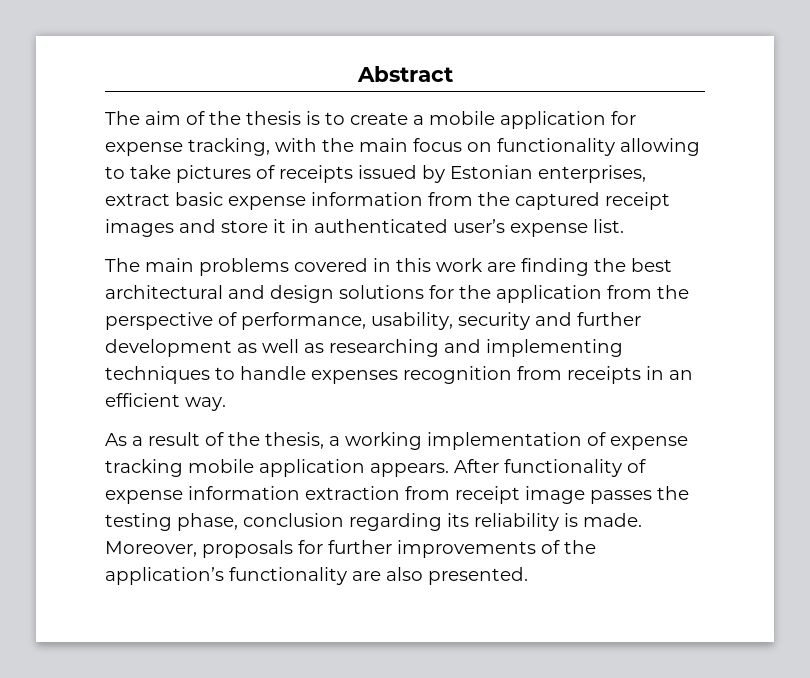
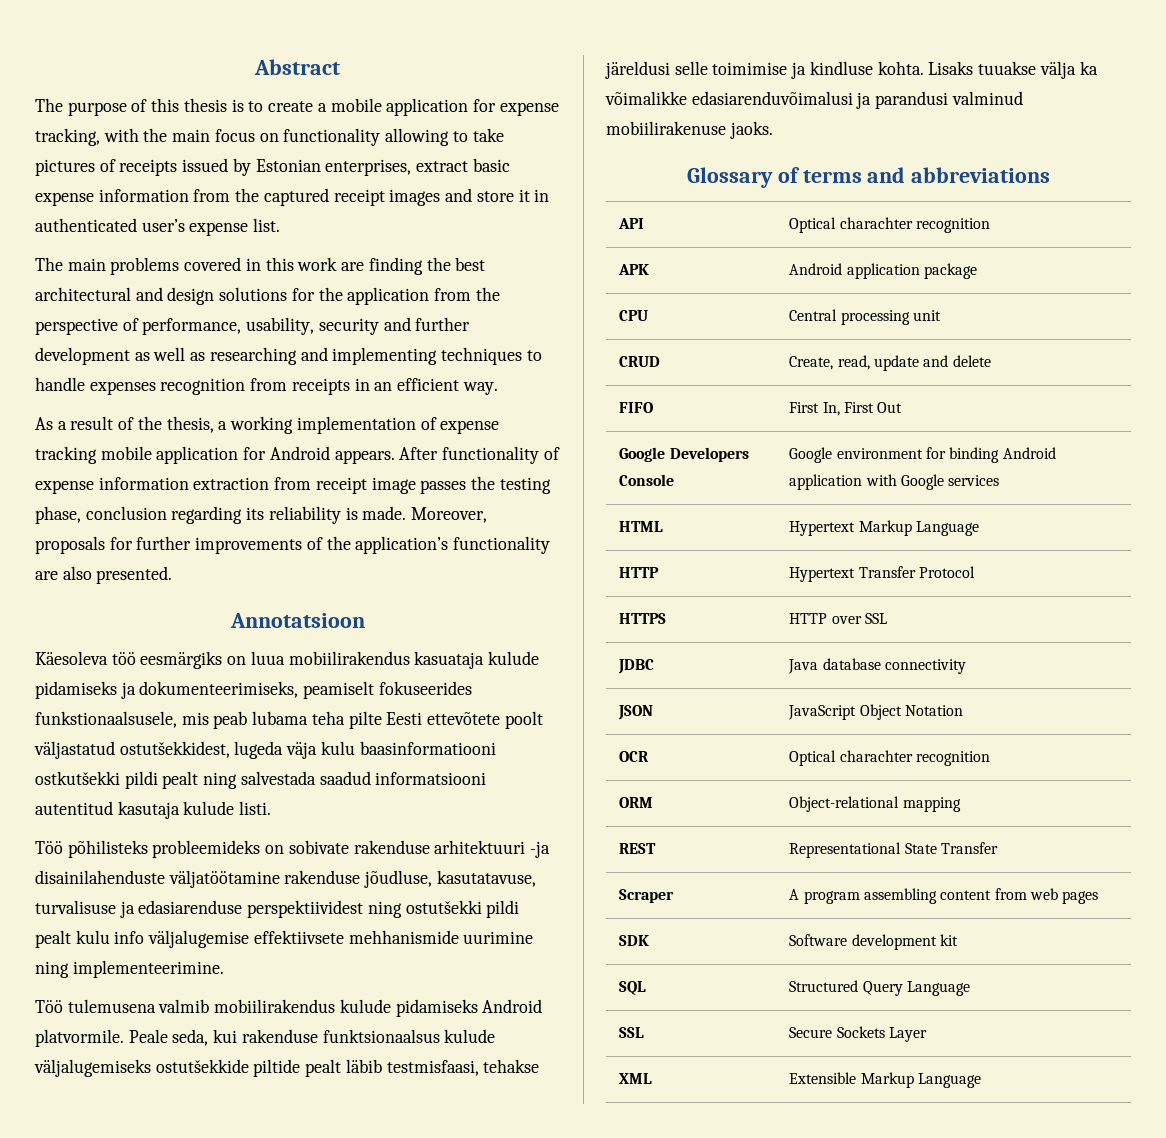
- The aim of the thesis is to create a mobile application for expense tracking, with the main focus on functionality allowing to take pictures of receipts issued by Estonian enterprises, extract basic expense information from the captured receipt images and store it in authenticated user’s expense list.
+ The purpose of this thesis is to create a mobile application for expense tracking, with the main focus on functionality allowing to take pictures of receipts issued by Estonian enterprises, extract basic expense information from the captured receipt images and store it in authenticated user’s expense list.
- As a result of the thesis, a working implementation of expense tracking mobile application appears.
+ As a result of the thesis, a working implementation of expense tracking mobile application for Android appears.
+ Annotatsioon
+ Käesoleva töö eesmärgiks on luua mobiilirakendus kasuataja kulude pidamiseks ja dokumenteerimiseks, peamiselt fokuseerides funkstionaalsusele, mis peab lubama teha pilte Eesti ettevõtete poolt väljastatud ostutšekkidest, lugeda väja kulu baasinformatiooni ostkutšekki pildi pealt ning salvestada saadud informatsiooni autentitud kasutaja kulude listi.
+ Töö põhilisteks probleemideks on sobivate rakenduse arhitektuuri -ja disainilahenduste väljatöötamine rakenduse jõudluse, kasutatavuse, turvalisuse ja edasiarenduse perspektiividest ning ostutšekki pildi pealt kulu info väljalugemise effektiivsete mehhanismide uurimine ning implementeerimine.
+ Töö tulemusena valmib mobiilirakendus kulude pidamiseks Android platvormile. Peale seda, kui rakenduse funktsionaalsus kulude väljalugemiseks ostutšekkide piltide pealt läbib testmisfaasi, tehakse järeldusi selle toimimise ja kindluse kohta. Lisaks tuuakse välja ka võimalikke edasiarenduvõimalusi ja parandusi valminud mobiilirakenuse jaoks.
+ Glossary of terms and abbreviations
+ API | Optical charachter recognition
+ APK | Android application package
+ CPU | Central processing unit
+ CRUD | Create, read, update and delete
+ FIFO | First In, First Out
+ Google Developers Console | Google environment for binding Android application with Google services
+ HTML | Hypertext Markup Language
+ HTTP | Hypertext Transfer Protocol
+ HTTPS | HTTP over SSL
+ JDBC | Java database connectivity
+ JSON | JavaScript Object Notation
+ OCR | Optical charachter recognition
+ ORM | Object-relational mapping
+ REST | Representational State Transfer
+ Scraper | A program assembling content from web pages
+ SDK | Software development kit
+ SQL | Structured Query Language
+ SSL | Secure Sockets Layer
+ XML | Extensible Markup Language

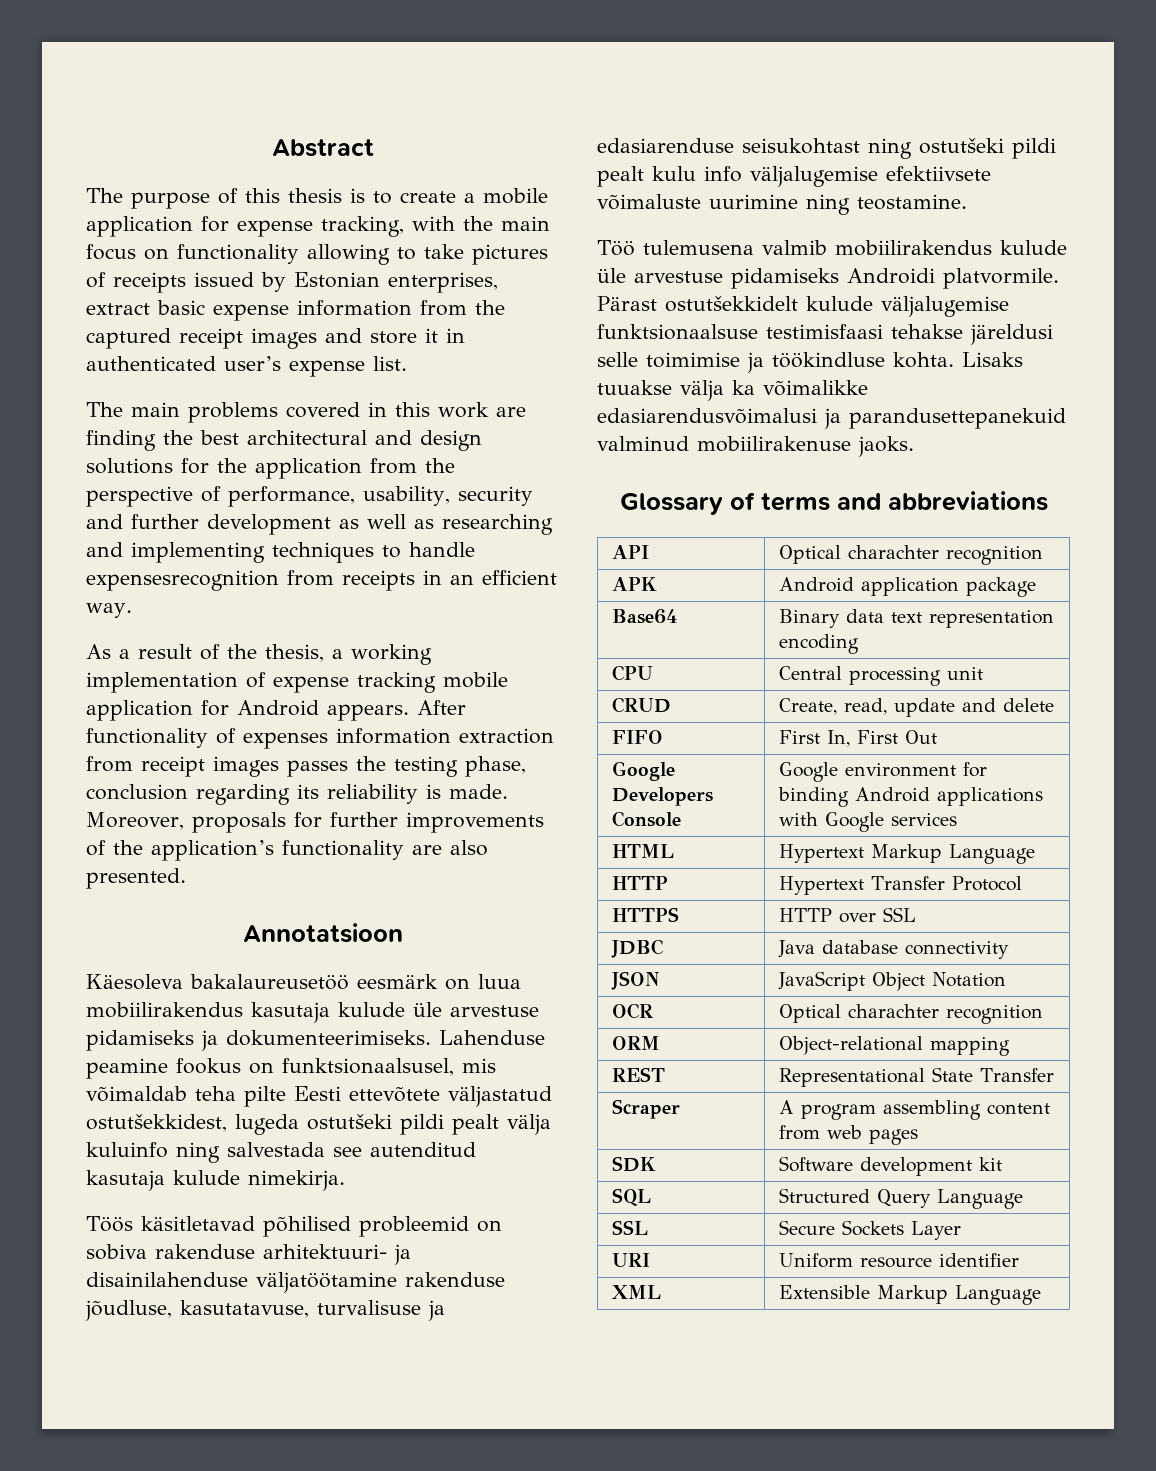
- The main problems covered in this work are finding the best architectural and design solutions for the application from the perspective of performance, usability, security and further development as well as researching and implementing techniques to handle expenses recognition from receipts in an efficient way.
+ The main problems covered in this work are finding the best architectural and design solutions for the application from the perspective of performance, usability, security and further development as well as researching and implementing techniques to handle expensesrecognition from receipts in an efficient way.
- After functionality of expense information extraction from receipt image passes the testing phase, conclusion regarding its reliability is made.
+ After functionality of expenses information extraction from receipt images passes the testing phase, conclusion regarding its reliability is made.
- Käesoleva töö eesmärgiks on luua mobiilirakendus kasuataja kulude pidamiseks ja dokumenteerimiseks, peamiselt fokuseerides funkstionaalsusele, mis peab lubama teha pilte Eesti ettevõtete poolt väljastatud ostutšekkidest, lugeda väja kulu baasinformatiooni ostkutšekki pildi pealt ning salvestada saadud informatsiooni autentitud kasutaja kulude listi.
- Töö põhilisteks probleemideks on sobivate rakenduse arhitektuuri -ja disainilahenduste väljatöötamine rakenduse jõudluse, kasutatavuse, turvalisuse ja edasiarenduse perspektiividest ning ostutšekki pildi pealt kulu info väljalugemise effektiivsete mehhanismide uurimine ning implementeerimine.
+ Käesoleva bakalaureusetöö eesmärk on luua mobiilirakendus kasutaja kulude üle arvestuse pidamiseks ja dokumenteerimiseks. Lahenduse peamine fookus on funktsionaalsusel, mis võimaldab teha pilte Eesti ettevõtete väljastatud ostutšekkidest, lugeda ostutšeki pildi pealt välja kuluinfo ning salvestada see autenditud kasutaja kulude nimekirja.
+ Töös käsitletavad põhilised probleemid on sobiva rakenduse arhitektuuri- ja disainilahenduse väljatöötamine rakenduse jõudluse, kasutatavuse, turvalisuse ja edasiarenduse seisukohtast ning ostutšeki pildi pealt kulu info väljalugemise efektiivsete võimaluste uurimine ning teostamine.
- Töö tulemusena valmib mobiilirakendus kulude pidamiseks Android platvormile. Peale seda, kui rakenduse funktsionaalsus kulude väljalugemiseks ostutšekkide piltide pealt läbib testmisfaasi, tehakse järeldusi selle toimimise ja kindluse kohta.
+ Töö tulemusena valmib mobiilirakendus kulude üle arvestuse pidamiseks Androidi platvormile. Pärast ostutšekkidelt kulude väljalugemise funktsionaalsuse testimisfaasi tehakse järeldusi selle toimimise ja töökindluse kohta.
- Lisaks tuuakse välja ka võimalikke edasiarenduvõimalusi ja parandusi valminud mobiilirakenuse jaoks.
+ Lisaks tuuakse välja ka võimalikke edasiarendusvõimalusi ja parandusettepanekuid valminud mobiilirakenuse jaoks.
+ Base64 | Binary data text representation encoding
- Google Developers Console | Google environment for binding Android application with Google services
+ Google Developers Console | Google environment for binding Android applications with Google services
+ URI | Uniform resource identifier

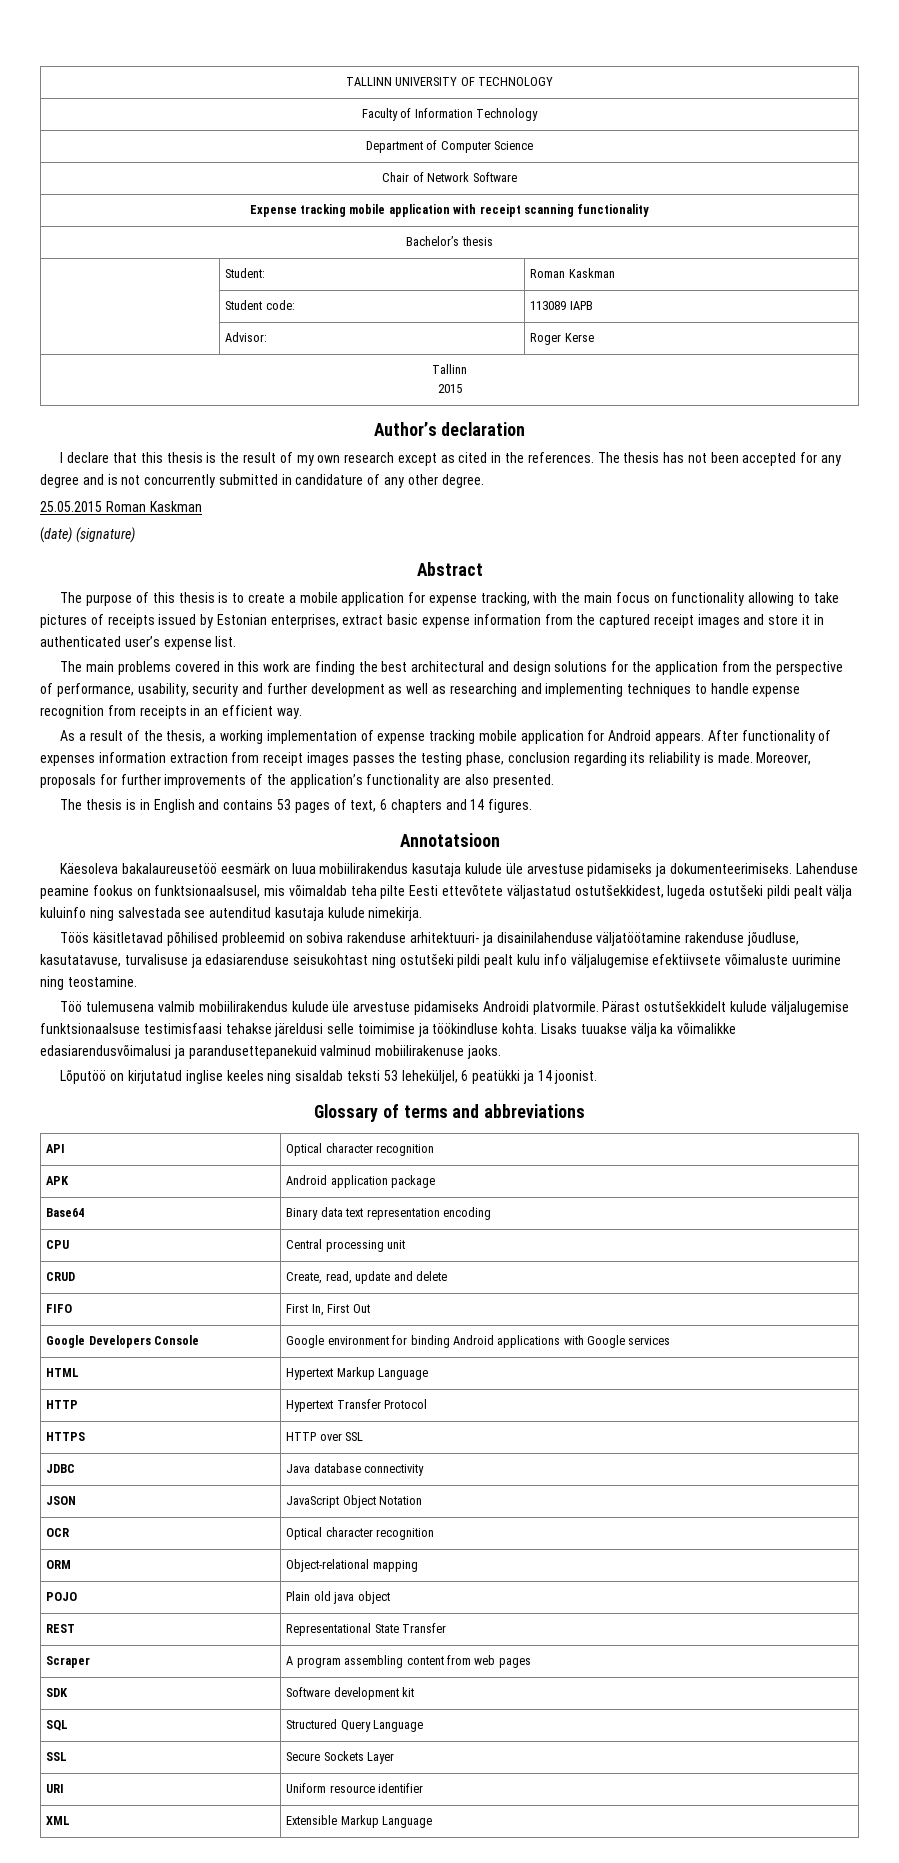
+ TALLINN UNIVERSITY OF TECHNOLOGY
+ Faculty of Information Technology
+ Department of Computer Science
+ Chair of Network Software
+ Expense tracking mobile application with receipt scanning functionality
+ Bachelor’s thesis
+ | Student: | Roman Kaskman
+ | Student code: | 113089 IAPB
+ | Advisor: | Roger Kerse
+ Tallinn
+ 2015
+ Author’s declaration
+ I declare that this thesis is the result of my own research except as cited in the references. The thesis has not been accepted for any degree and is not concurrently submitted in candidature of any other degree.
+ 25.05.2015 Roman Kaskman
+ (date) (signature)
- The main problems covered in this work are finding the best architectural and design solutions for the application from the perspective of performance, usability, security and further development as well as researching and implementing techniques to handle expensesrecognition from receipts in an efficient way.
+ The main problems covered in this work are finding the best architectural and design solutions for the application from the perspective of performance, usability, security and further development as well as researching and implementing techniques to handle expense recognition from receipts in an efficient way.
+ The thesis is in English and contains 53 pages of text, 6 chapters and 14 figures.
+ Lõputöö on kirjutatud inglise keeles ning sisaldab teksti 53 leheküljel, 6 peatükki ja 14 joonist.
- API | Optical charachter recognition
+ API | Optical character recognition
- OCR | Optical charachter recognition
+ OCR | Optical character recognition
+ POJO | Plain old java object

